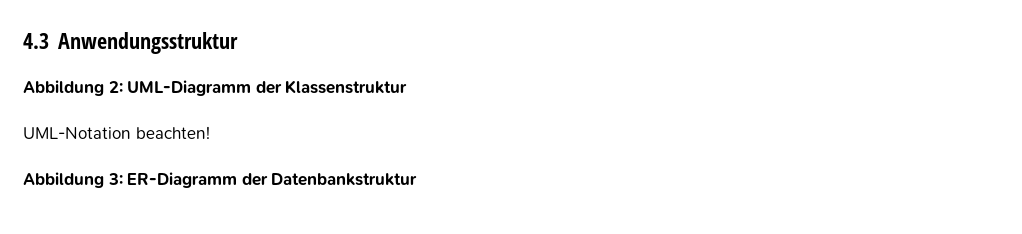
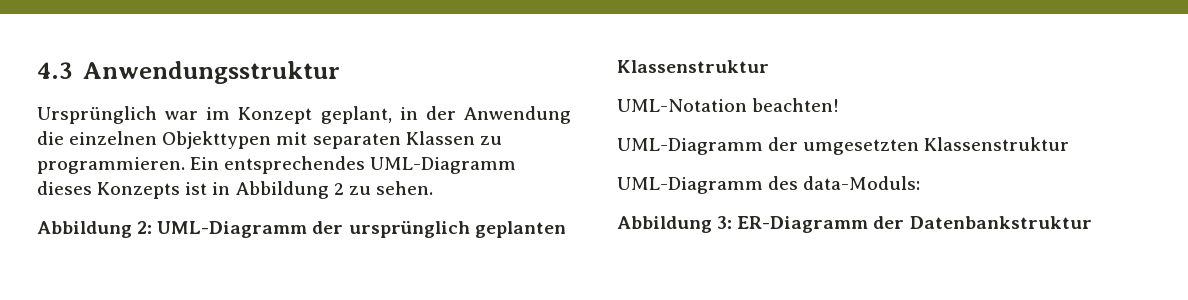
+ Ursprünglich war im Konzept geplant, in der Anwendung die einzelnen Objekttypen mit separaten Klassen zu programmieren. Ein entsprechendes UML-Diagramm dieses Konzepts ist in Abbildung 2 zu sehen.
- Abbildung 2: UML-Diagramm der Klassenstruktur
+ Abbildung 2: UML-Diagramm der ursprünglich geplanten Klassenstruktur
+ UML-Diagramm der umgesetzten Klassenstruktur
+ UML-Diagramm des data-Moduls:

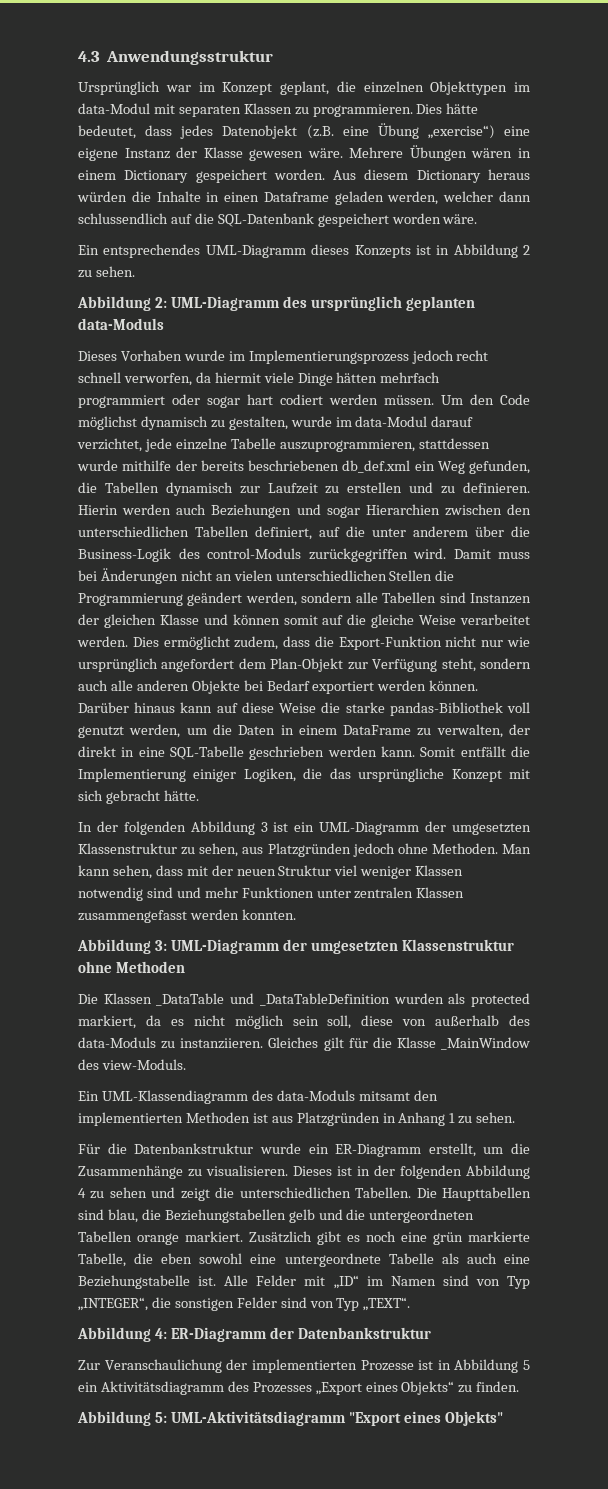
- Ursprünglich war im Konzept geplant, in der Anwendung die einzelnen Objekttypen mit separaten Klassen zu programmieren. Ein entsprechendes UML-Diagramm dieses Konzepts ist in Abbildung 2 zu sehen.
+ Ursprünglich war im Konzept geplant, die einzelnen Objekttypen im data-Modul mit separaten Klassen zu programmieren. Dies hätte bedeutet, dass jedes Datenobjekt (z.B. eine Übung „exercise“) eine eigene Instanz der Klasse gewesen wäre. Mehrere Übungen wären in einem Dictionary gespeichert worden. Aus diesem Dictionary heraus würden die Inhalte in einen Dataframe geladen werden, welcher dann schlussendlich auf die SQL-Datenbank gespeichert worden wäre.
+ Ein entsprechendes UML-Diagramm dieses Konzepts ist in Abbildung 2 zu sehen.
- Abbildung 2: UML-Diagramm der ursprünglich geplanten Klassenstruktur
- UML-Notation beachten!
- UML-Diagramm der umgesetzten Klassenstruktur
- UML-Diagramm des data-Moduls:
- Abbildung 3: ER-Diagramm der Datenbankstruktur
+ Abbildung 2: UML-Diagramm des ursprünglich geplanten data-Moduls
+ Dieses Vorhaben wurde im Implementierungsprozess jedoch recht schnell verworfen, da hiermit viele Dinge hätten mehrfach programmiert oder sogar hart codiert werden müssen. Um den Code möglichst dynamisch zu gestalten, wurde im data-Modul darauf verzichtet, jede einzelne Tabelle auszuprogrammieren, stattdessen wurde mithilfe der bereits beschriebenen db_def.xml ein Weg gefunden, die Tabellen dynamisch zur Laufzeit zu erstellen und zu definieren. Hierin werden auch Beziehungen und sogar Hierarchien zwischen den unterschiedlichen Tabellen definiert, auf die unter anderem über die Business-Logik des control-Moduls zurückgegriffen wird. Damit muss bei Änderungen nicht an vielen unterschiedlichen Stellen die Programmierung geändert werden, sondern alle Tabellen sind Instanzen der gleichen Klasse und können somit auf die gleiche Weise verarbeitet werden. Dies ermöglicht zudem, dass die Export-Funktion nicht nur wie ursprünglich angefordert dem Plan-Objekt zur Verfügung steht, sondern auch alle anderen Objekte bei Bedarf exportiert werden können. Darüber hinaus kann auf diese Weise die starke pandas-Bibliothek voll genutzt werden, um die Daten in einem DataFrame zu verwalten, der direkt in eine SQL-Tabelle geschrieben werden kann. Somit entfällt die Implementierung einiger Logiken, die das ursprüngliche Konzept mit sich gebracht hätte.
+ In der folgenden Abbildung 3 ist ein UML-Diagramm der umgesetzten Klassenstruktur zu sehen, aus Platzgründen jedoch ohne Methoden. Man kann sehen, dass mit der neuen Struktur viel weniger Klassen notwendig sind und mehr Funktionen unter zentralen Klassen zusammengefasst werden konnten.
+ Abbildung 3: UML-Diagramm der umgesetzten Klassenstruktur ohne Methoden
+ Die Klassen _DataTable und _DataTableDefinition wurden als protected markiert, da es nicht möglich sein soll, diese von außerhalb des data-Moduls zu instanziieren. Gleiches gilt für die Klasse _MainWindow des view-Moduls.
+ Ein UML-Klassendiagramm des data-Moduls mitsamt den implementierten Methoden ist aus Platzgründen in Anhang 1 zu sehen.
+ Für die Datenbankstruktur wurde ein ER-Diagramm erstellt, um die Zusammenhänge zu visualisieren. Dieses ist in der folgenden Abbildung 4 zu sehen und zeigt die unterschiedlichen Tabellen. Die Haupttabellen sind blau, die Beziehungstabellen gelb und die untergeordneten Tabellen orange markiert. Zusätzlich gibt es noch eine grün markierte Tabelle, die eben sowohl eine untergeordnete Tabelle als auch eine Beziehungstabelle ist. Alle Felder mit „ID“ im Namen sind von Typ „INTEGER“, die sonstigen Felder sind von Typ „TEXT“.
+ Abbildung 4: ER-Diagramm der Datenbankstruktur
+ Zur Veranschaulichung der implementierten Prozesse ist in Abbildung 5 ein Aktivitätsdiagramm des Prozesses „Export eines Objekts“ zu finden.
+ Abbildung 5: UML-Aktivitätsdiagramm "Export eines Objekts"

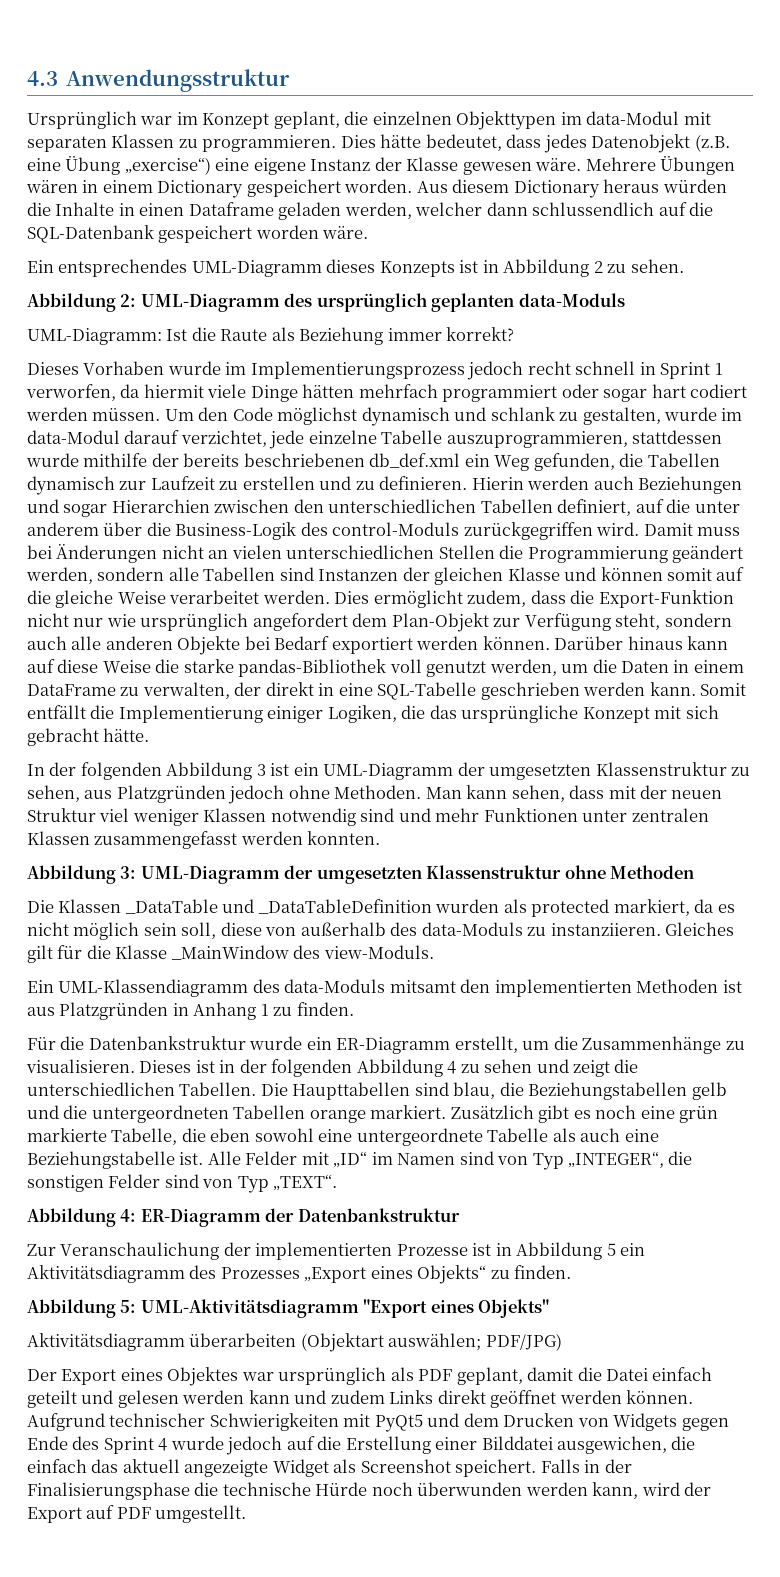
+ UML-Diagramm: Ist die Raute als Beziehung immer korrekt?
- Dieses Vorhaben wurde im Implementierungsprozess jedoch recht schnell verworfen, da hiermit viele Dinge hätten mehrfach programmiert oder sogar hart codiert werden müssen.
+ Dieses Vorhaben wurde im Implementierungsprozess jedoch recht schnell in Sprint 1 verworfen, da hiermit viele Dinge hätten mehrfach programmiert oder sogar hart codiert werden müssen.
- Um den Code möglichst dynamisch zu gestalten, wurde im data-Modul darauf verzichtet, jede einzelne Tabelle auszuprogrammieren, stattdessen wurde mithilfe der bereits beschriebenen db_def.xml ein Weg gefunden, die Tabellen dynamisch zur Laufzeit zu erstellen und zu definieren.
+ Um den Code möglichst dynamisch und schlank zu gestalten, wurde im data-Modul darauf verzichtet, jede einzelne Tabelle auszuprogrammieren, stattdessen wurde mithilfe der bereits beschriebenen db_def.xml ein Weg gefunden, die Tabellen dynamisch zur Laufzeit zu erstellen und zu definieren.
- Ein UML-Klassendiagramm des data-Moduls mitsamt den implementierten Methoden ist aus Platzgründen in Anhang 1 zu sehen.
+ Ein UML-Klassendiagramm des data-Moduls mitsamt den implementierten Methoden ist aus Platzgründen in Anhang 1 zu finden.
+ Aktivitätsdiagramm überarbeiten (Objektart auswählen; PDF/JPG)
+ Der Export eines Objektes war ursprünglich als PDF geplant, damit die Datei einfach geteilt und gelesen werden kann und zudem Links direkt geöffnet werden können. Aufgrund technischer Schwierigkeiten mit PyQt5 und dem Drucken von Widgets gegen Ende des Sprint 4 wurde jedoch auf die Erstellung einer Bilddatei ausgewichen, die einfach das aktuell angezeigte Widget als Screenshot speichert. Falls in der Finalisierungsphase die technische Hürde noch überwunden werden kann, wird der Export auf PDF umgestellt.

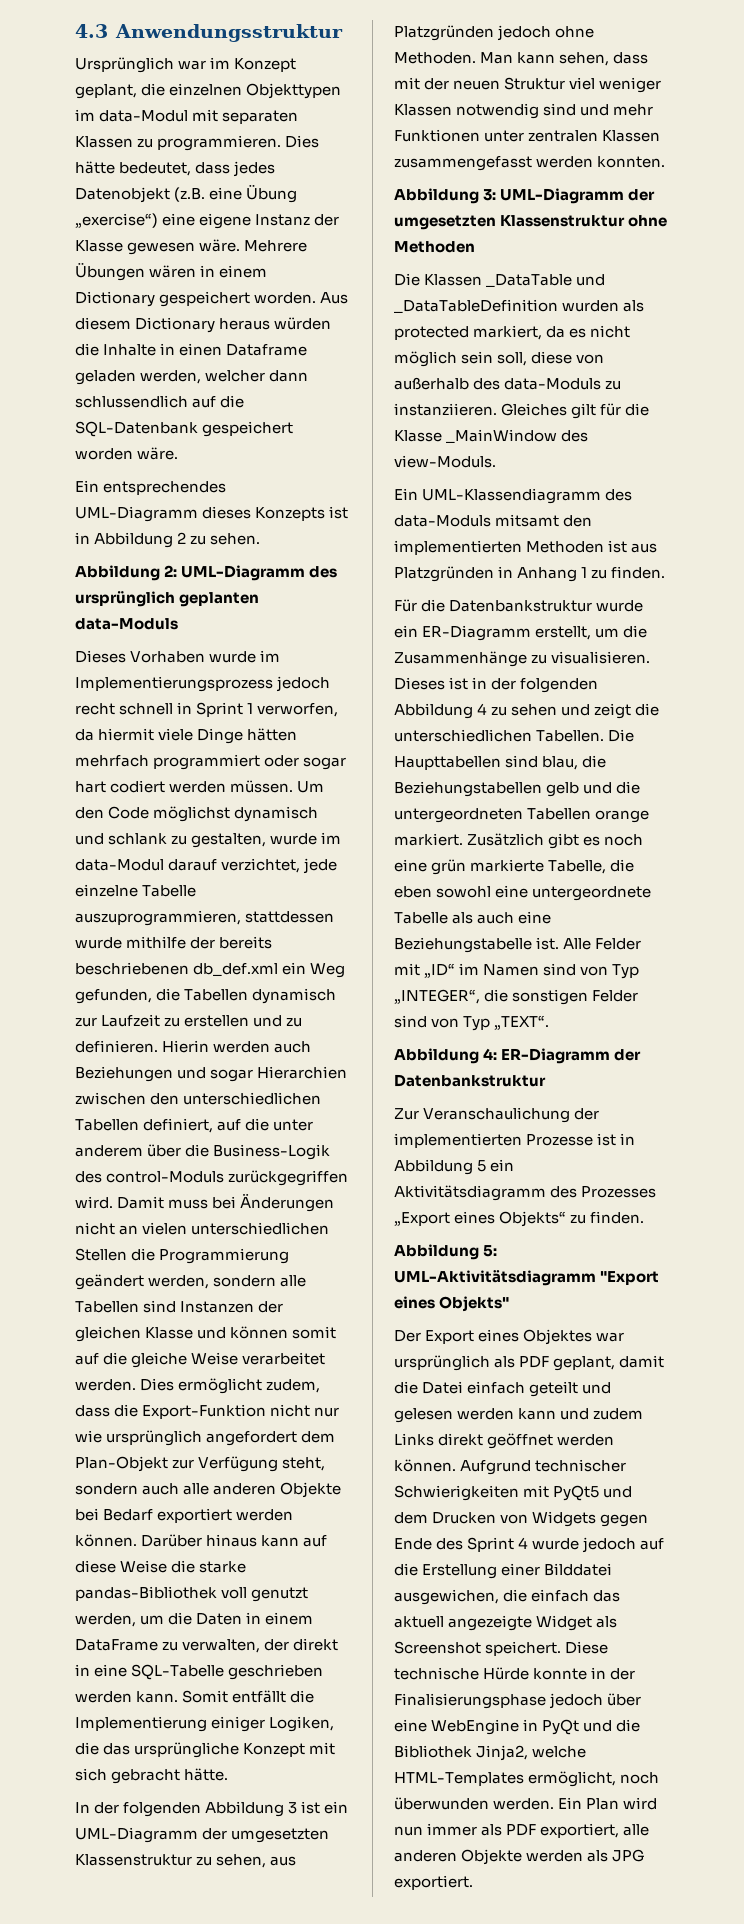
- UML-Diagramm: Ist die Raute als Beziehung immer korrekt?
- Aktivitätsdiagramm überarbeiten (Objektart auswählen; PDF/JPG)
- Falls in der Finalisierungsphase die technische Hürde noch überwunden werden kann, wird der Export auf PDF umgestellt.
+ Diese technische Hürde konnte in der Finalisierungsphase jedoch über eine WebEngine in PyQt und die Bibliothek Jinja2, welche HTML-Templates ermöglicht, noch überwunden werden. Ein Plan wird nun immer als PDF exportiert, alle anderen Objekte werden als JPG exportiert.

